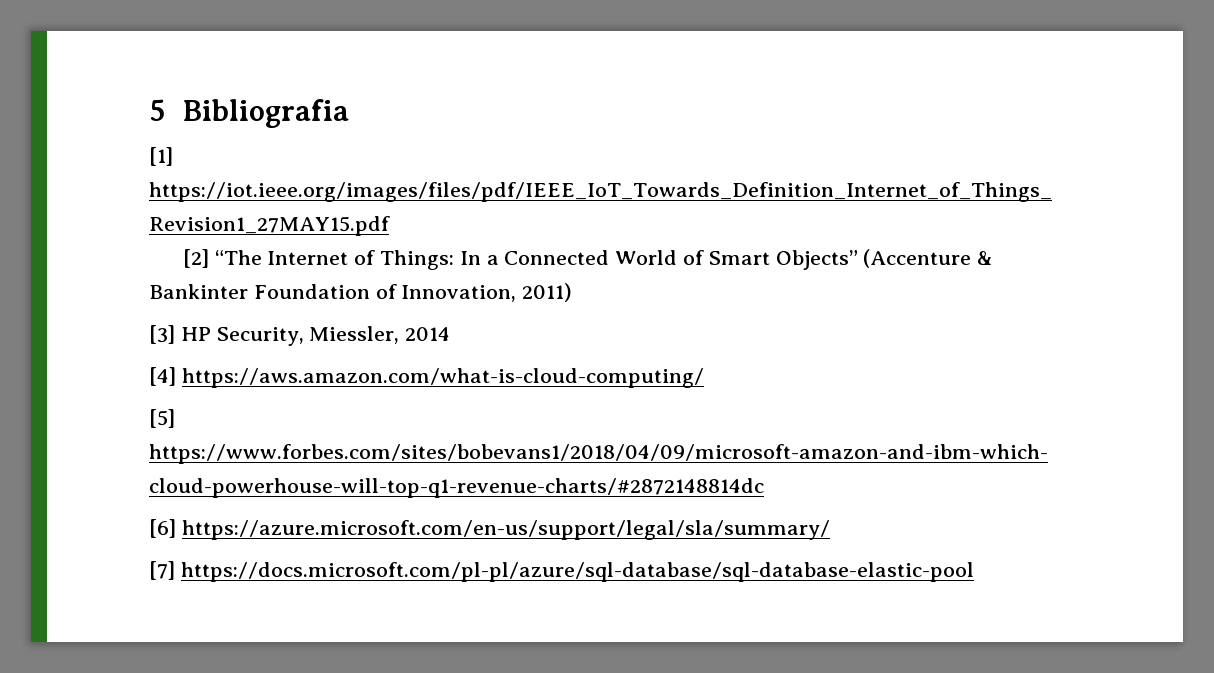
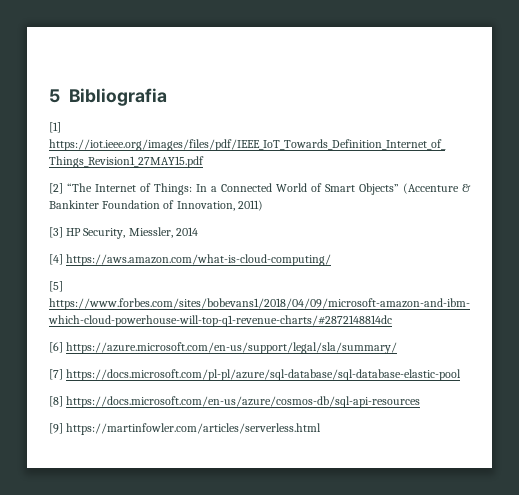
+ [8] https://docs.microsoft.com/en-us/azure/cosmos-db/sql-api-resources
+ [9] https://martinfowler.com/articles/serverless.html

